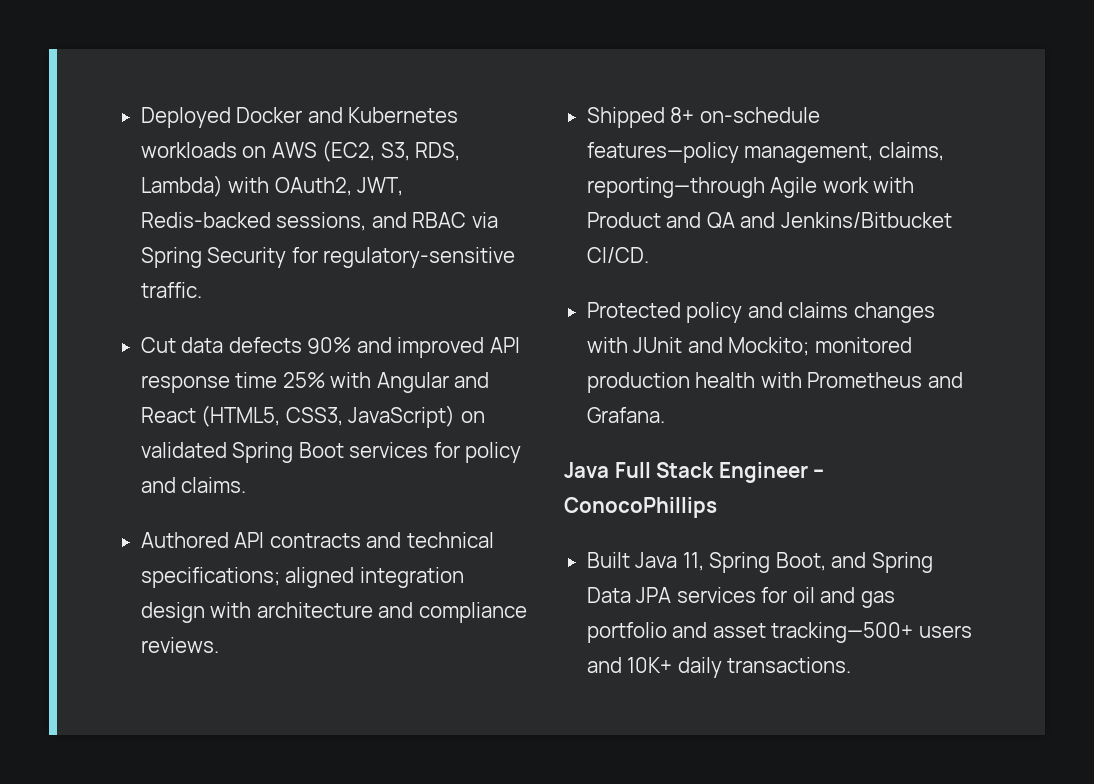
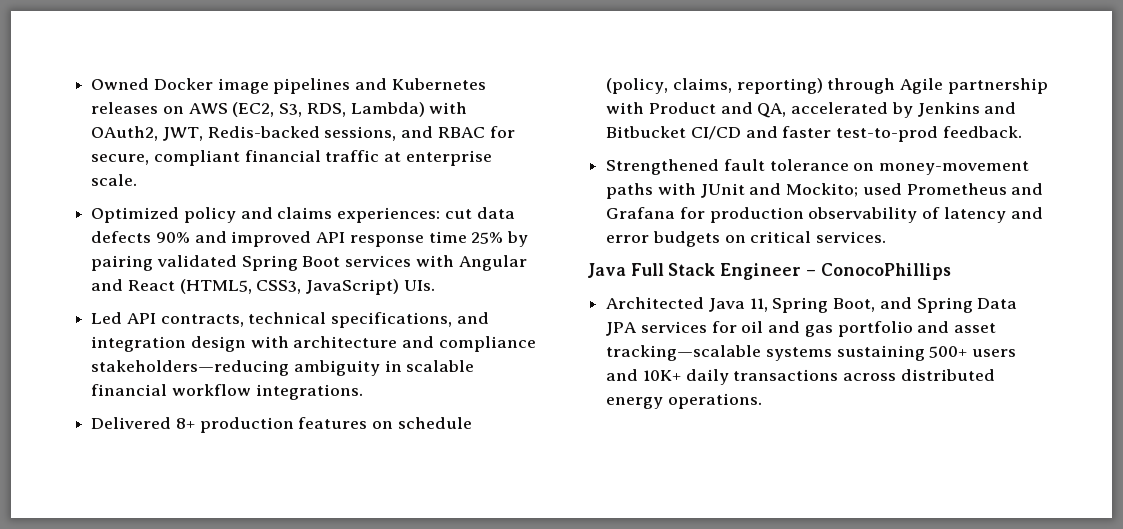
- Deployed Docker and Kubernetes workloads on AWS (EC2, S3, RDS, Lambda) with OAuth2, JWT, Redis-backed sessions, and RBAC via Spring Security for regulatory-sensitive traffic.
- Cut data defects 90% and improved API response time 25% with Angular and React (HTML5, CSS3, JavaScript) on validated Spring Boot services for policy and claims.
- Authored API contracts and technical specifications; aligned integration design with architecture and compliance reviews.
- Shipped 8+ on-schedule features—policy management, claims, reporting—through Agile work with Product and QA and Jenkins/Bitbucket CI/CD.
- Protected policy and claims changes with JUnit and Mockito; monitored production health with Prometheus and Grafana.
+ Owned Docker image pipelines and Kubernetes releases on AWS (EC2, S3, RDS, Lambda) with OAuth2, JWT, Redis-backed sessions, and RBAC for secure, compliant financial traffic at enterprise scale.
+ Optimized policy and claims experiences: cut data defects 90% and improved API response time 25% by pairing validated Spring Boot services with Angular and React (HTML5, CSS3, JavaScript) UIs.
+ Led API contracts, technical specifications, and integration design with architecture and compliance stakeholders—reducing ambiguity in scalable financial workflow integrations.
+ Delivered 8+ production features on schedule (policy, claims, reporting) through Agile partnership with Product and QA, accelerated by Jenkins and Bitbucket CI/CD and faster test-to-prod feedback.
+ Strengthened fault tolerance on money-movement paths with JUnit and Mockito; used Prometheus and Grafana for production observability of latency and error budgets on critical services.
- Built Java 11, Spring Boot, and Spring Data JPA services for oil and gas portfolio and asset tracking—500+ users and 10K+ daily transactions.
+ Architected Java 11, Spring Boot, and Spring Data JPA services for oil and gas portfolio and asset tracking—scalable systems sustaining 500+ users and 10K+ daily transactions across distributed energy operations.

